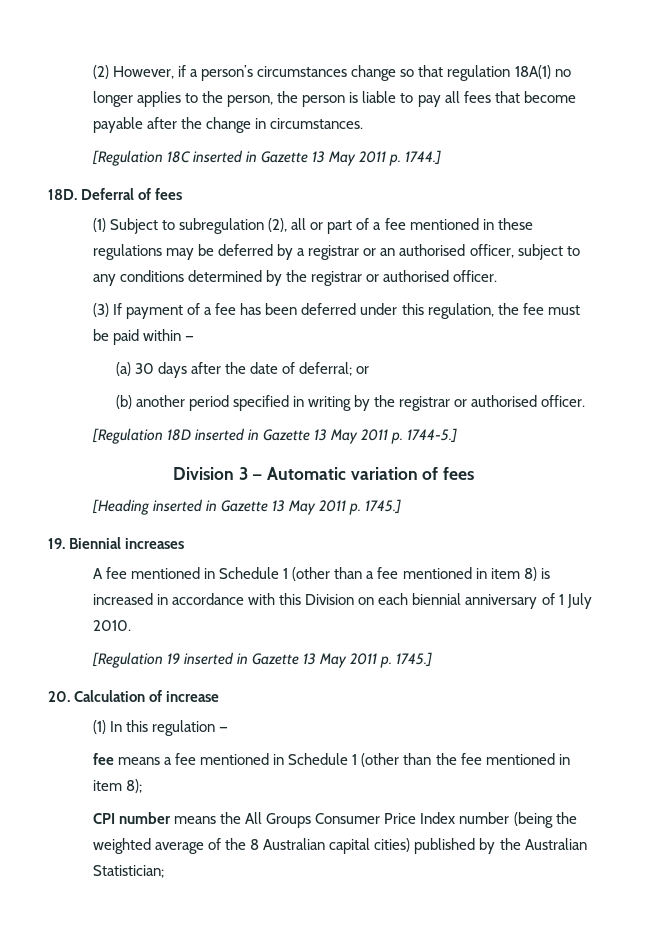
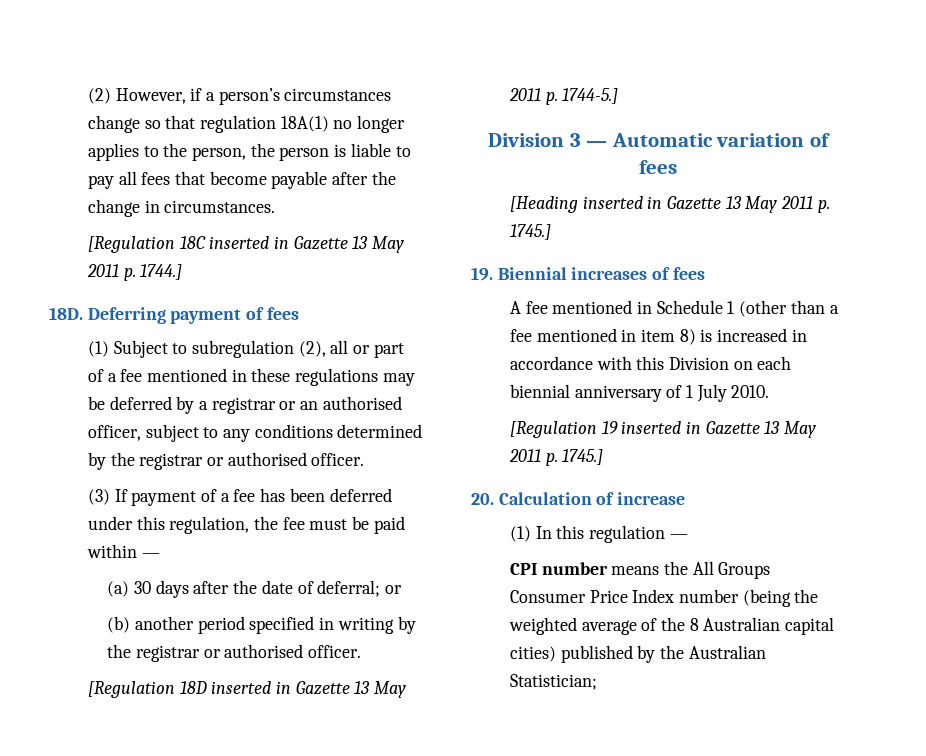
- Deferral of fees
+ Deferring payment of fees
- 19. Biennial increases
+ 19. Biennial increases of fees
- fee means a fee mentioned in Schedule 1 (other than the fee mentioned in item 8);

